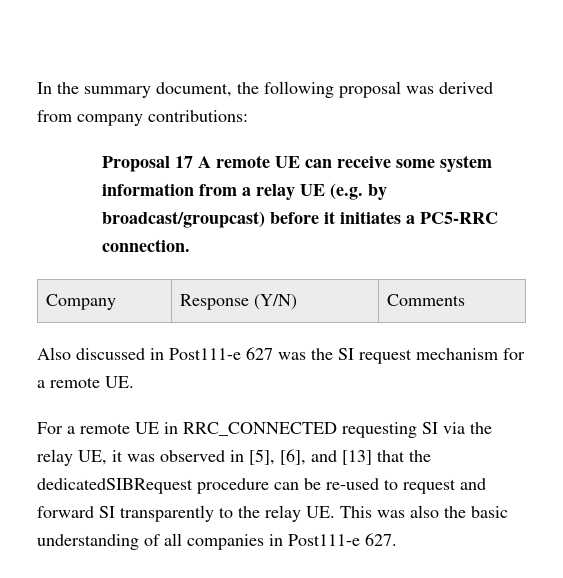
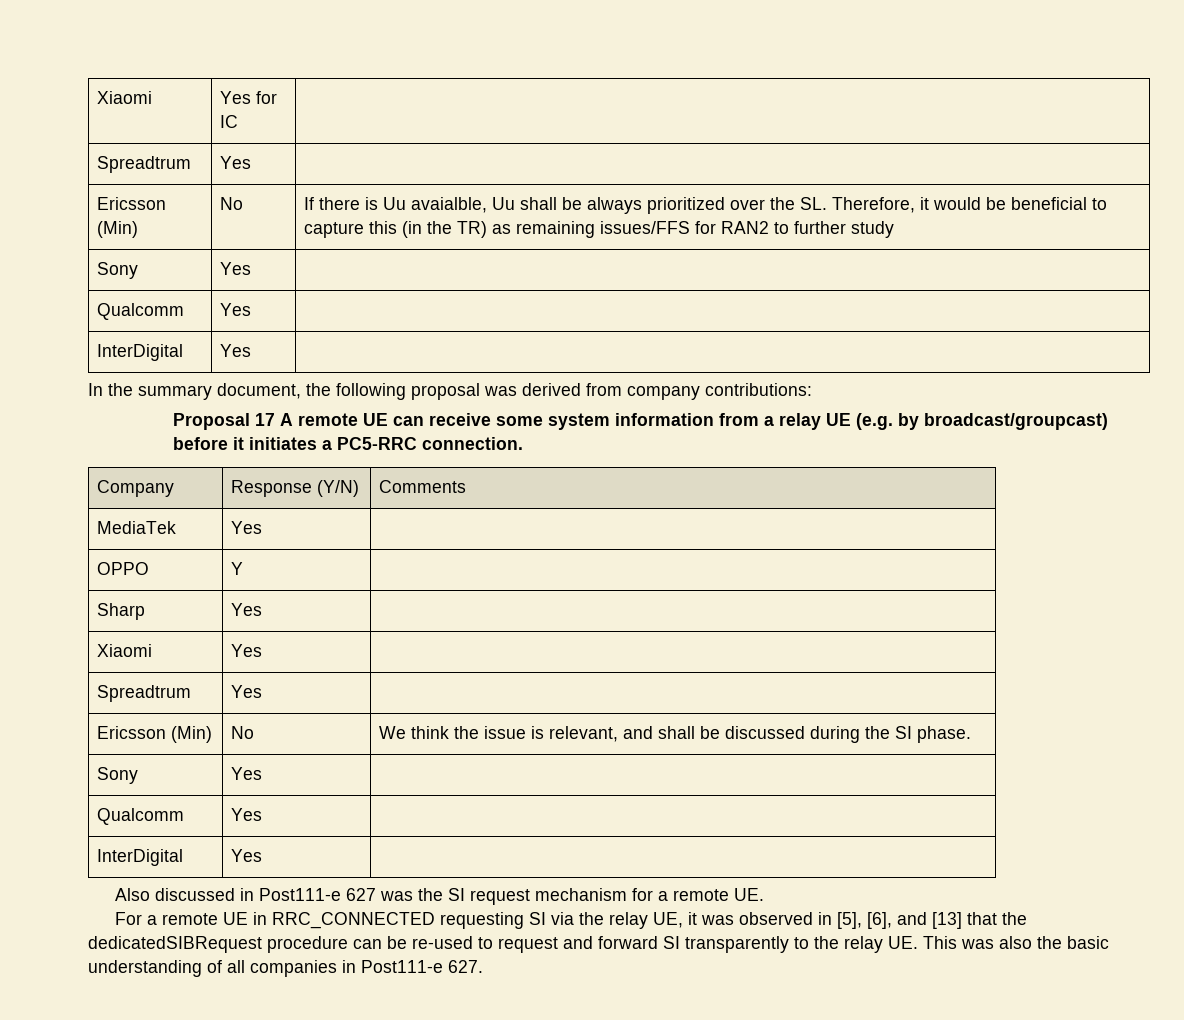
+ Xiaomi | Yes for IC |
+ Spreadtrum | Yes |
+ Ericsson (Min) | No | If there is Uu avaialble, Uu shall be always prioritized over the SL. Therefore, it would be beneficial to capture this (in the TR) as remaining issues/FFS for RAN2 to further study
+ Sony | Yes |
+ Qualcomm | Yes |
+ InterDigital | Yes |
+ MediaTek | Yes |
+ OPPO | Y |
+ Sharp | Yes |
+ Xiaomi | Yes |
+ Spreadtrum | Yes |
+ Ericsson (Min) | No | We think the issue is relevant, and shall be discussed during the SI phase.
+ Sony | Yes |
+ Qualcomm | Yes |
+ InterDigital | Yes |

